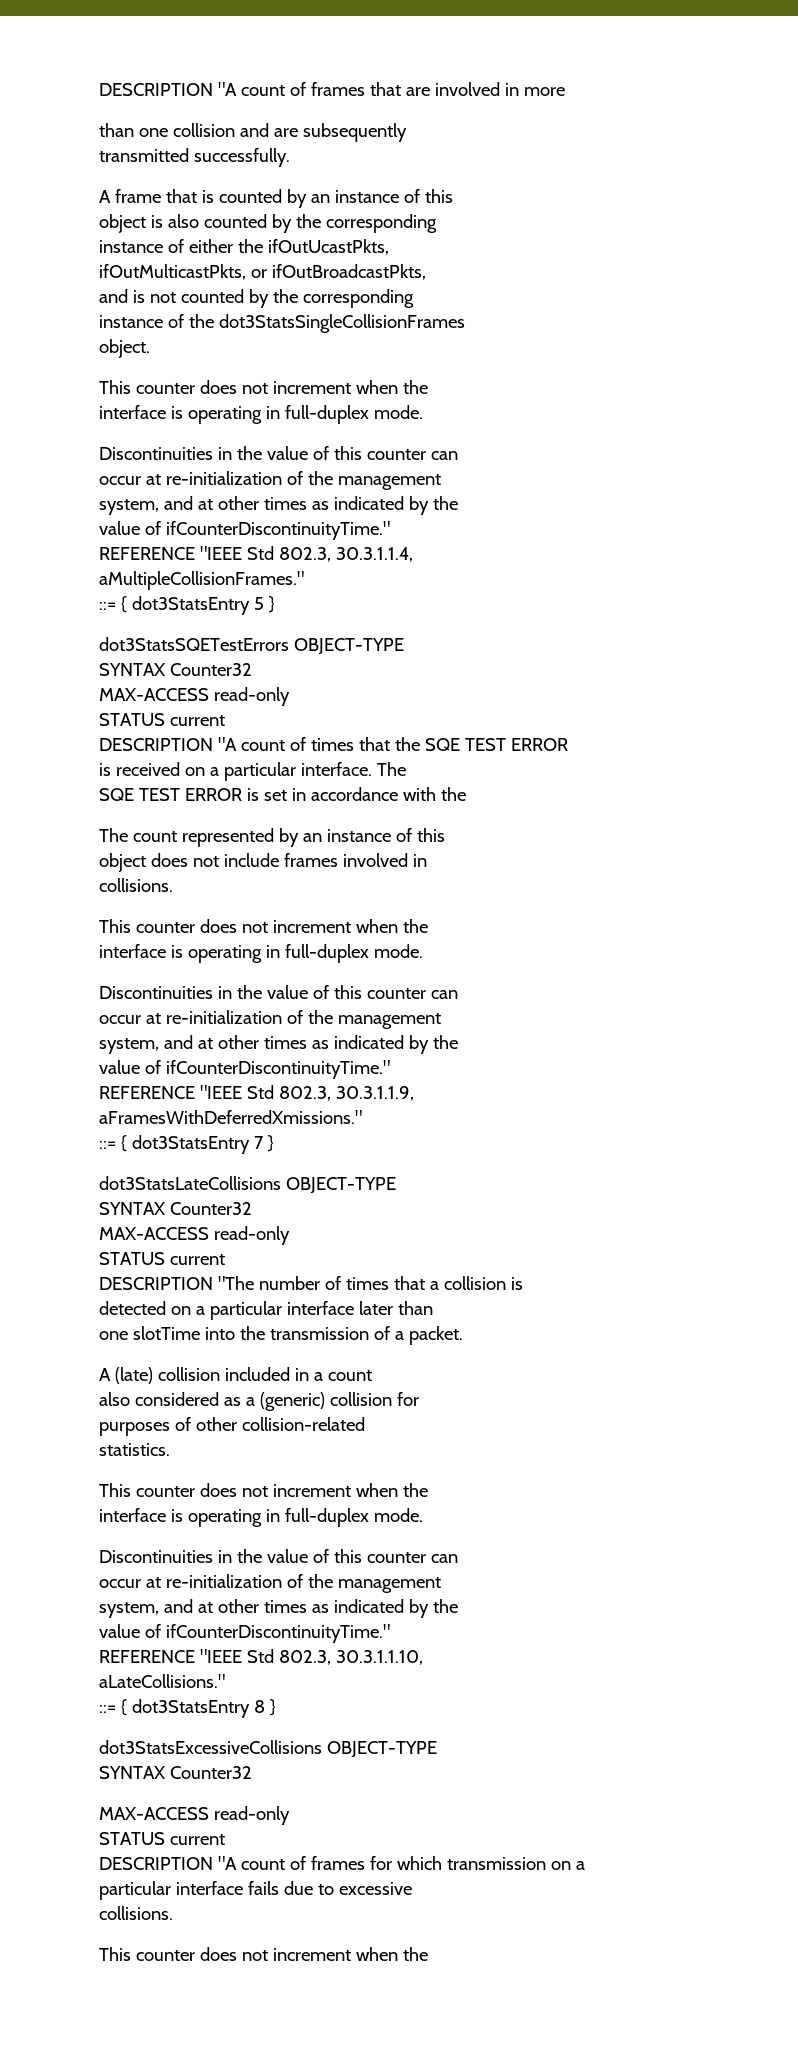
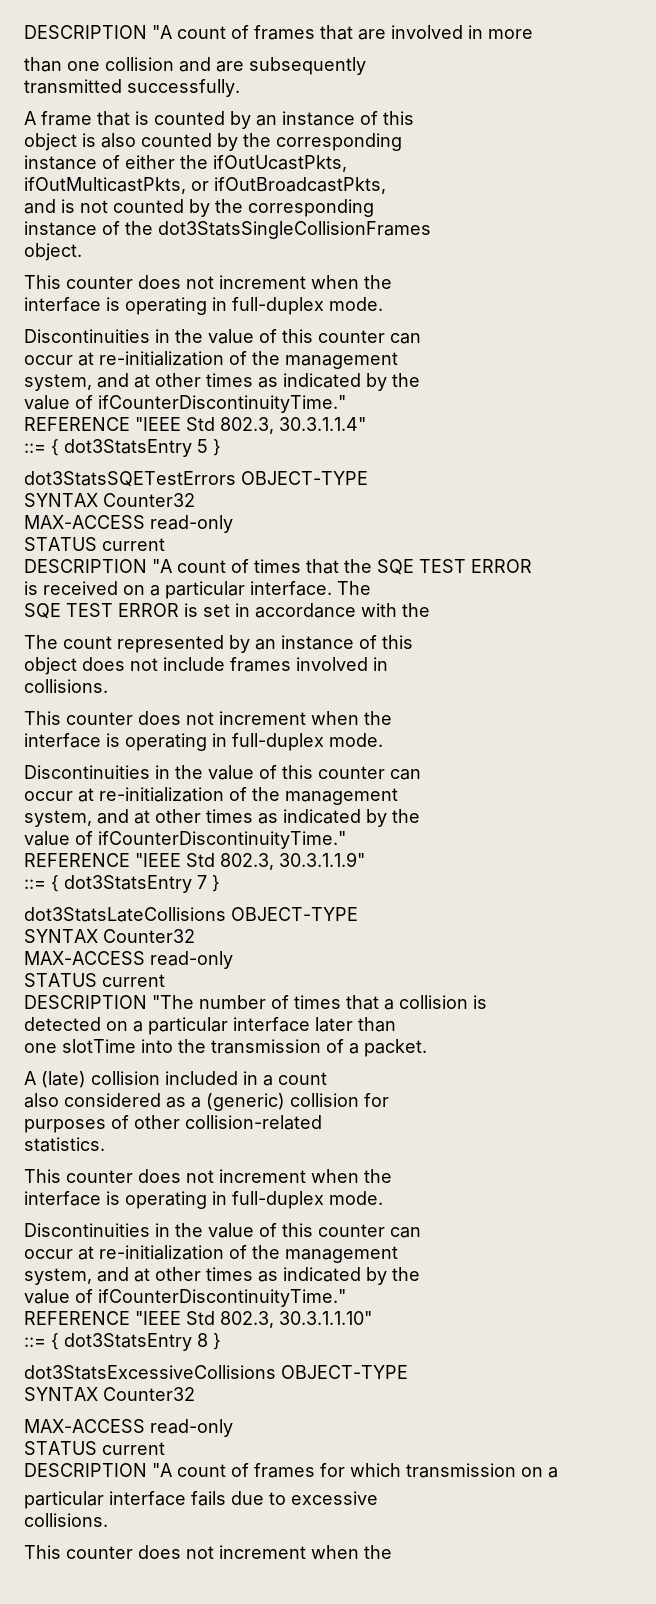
- REFERENCE "IEEE Std 802.3, 30.3.1.1.4,
- aMultipleCollisionFrames."
+ REFERENCE "IEEE Std 802.3, 30.3.1.1.4"
- REFERENCE "IEEE Std 802.3, 30.3.1.1.9,
- aFramesWithDeferredXmissions."
+ REFERENCE "IEEE Std 802.3, 30.3.1.1.9"
- REFERENCE "IEEE Std 802.3, 30.3.1.1.10,
- aLateCollisions."
+ REFERENCE "IEEE Std 802.3, 30.3.1.1.10"

